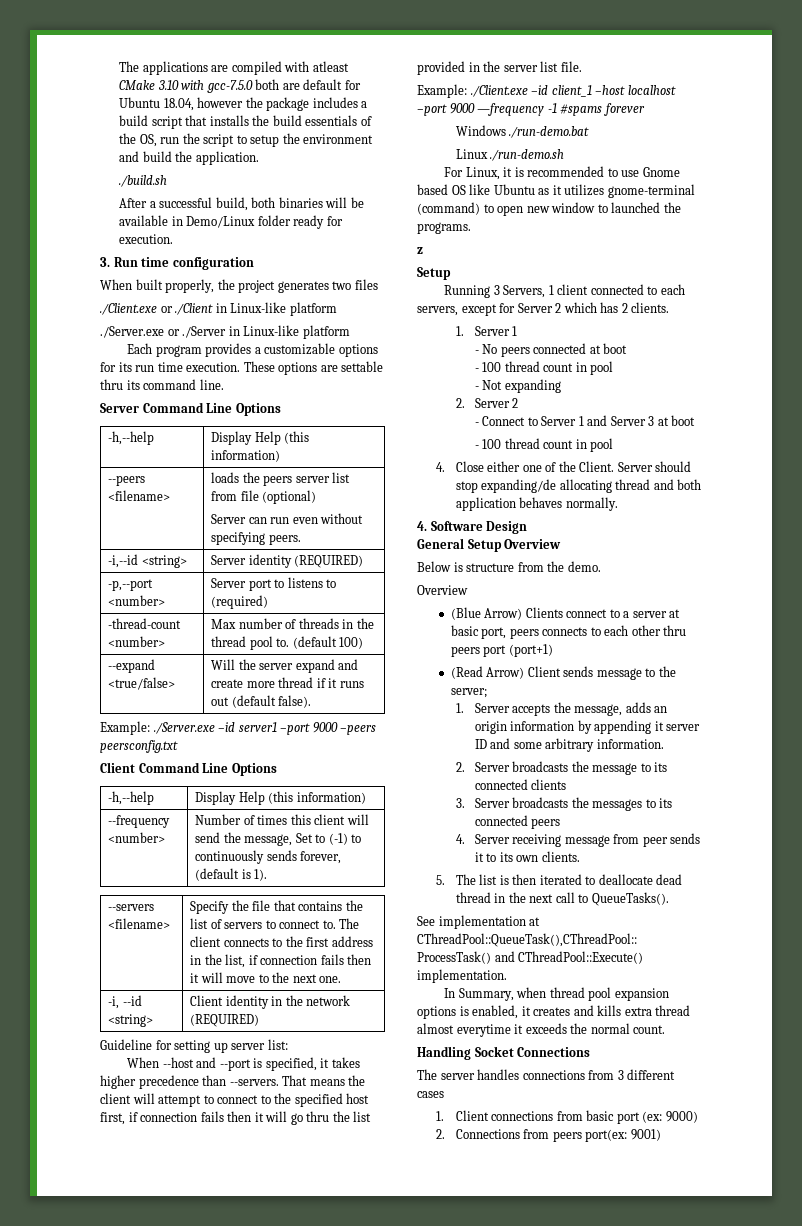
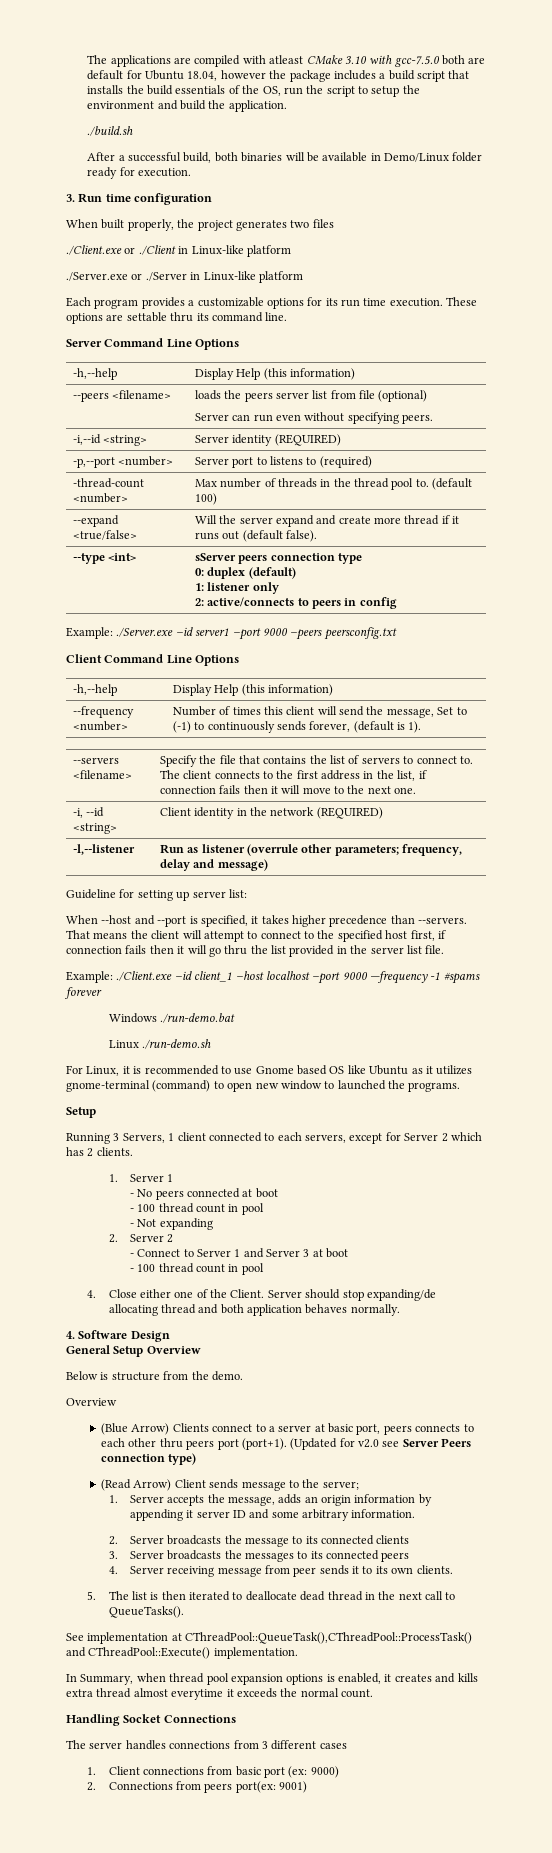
+ --type <int> | sServer peers connection type
+ 0: duplex (default)
+ 1: listener only
+ 2: active/connects to peers in config
+ -l,--listener | Run as listener (overrule other parameters; frequency, delay and message)
- z
- (Blue Arrow) Clients connect to a server at basic port, peers connects to each other thru peers port (port+1)
+ (Blue Arrow) Clients connect to a server at basic port, peers connects to each other thru peers port (port+1). (Updated for v2.0 see Server Peers connection type)

